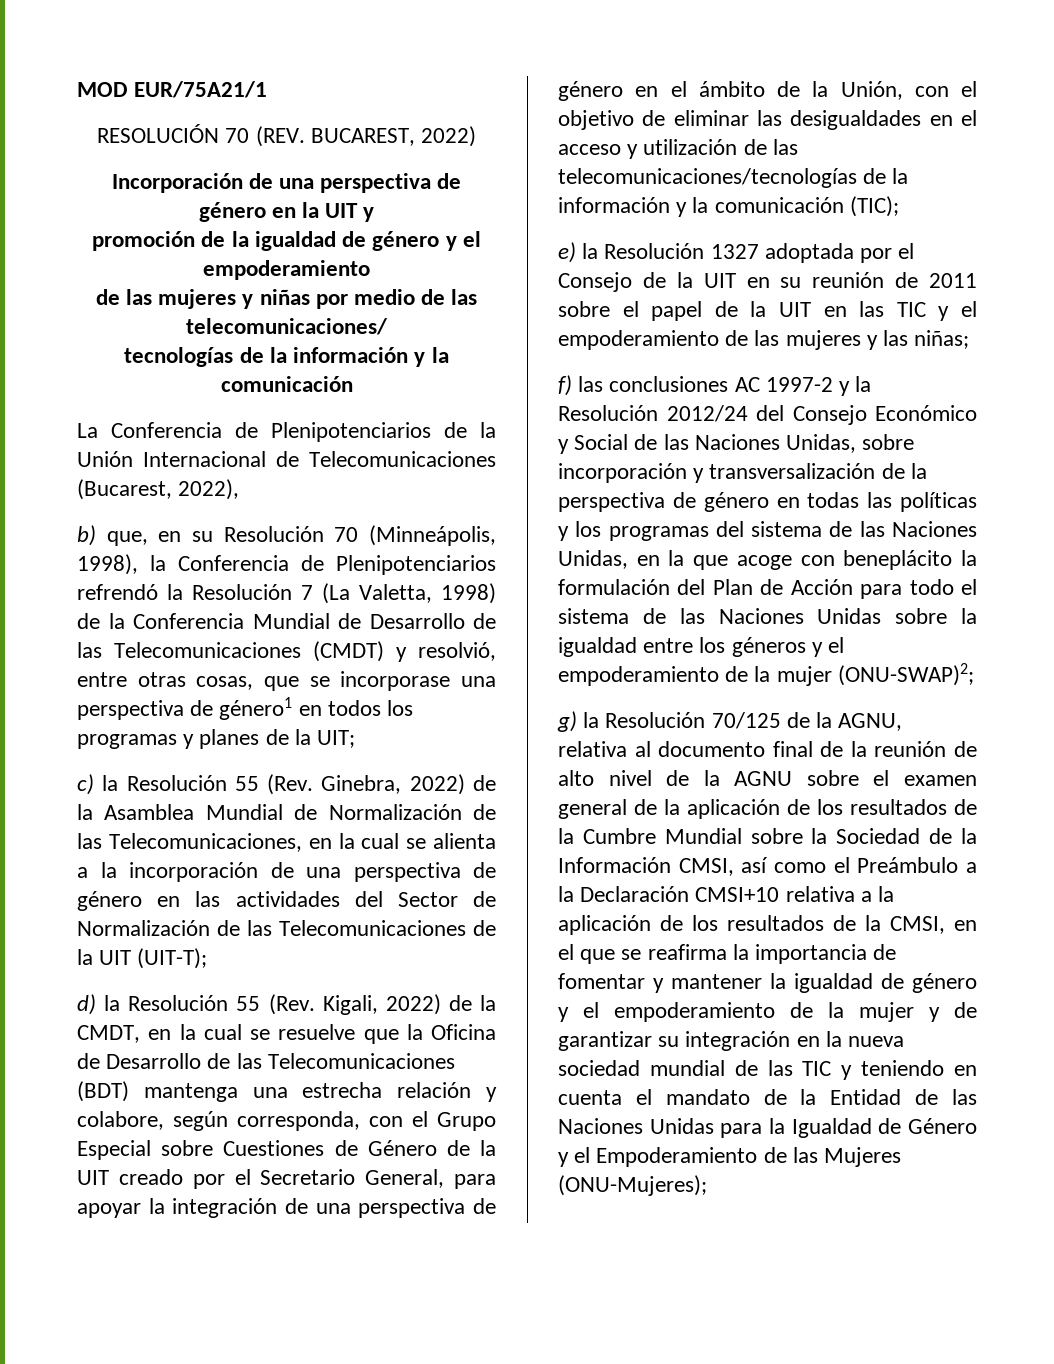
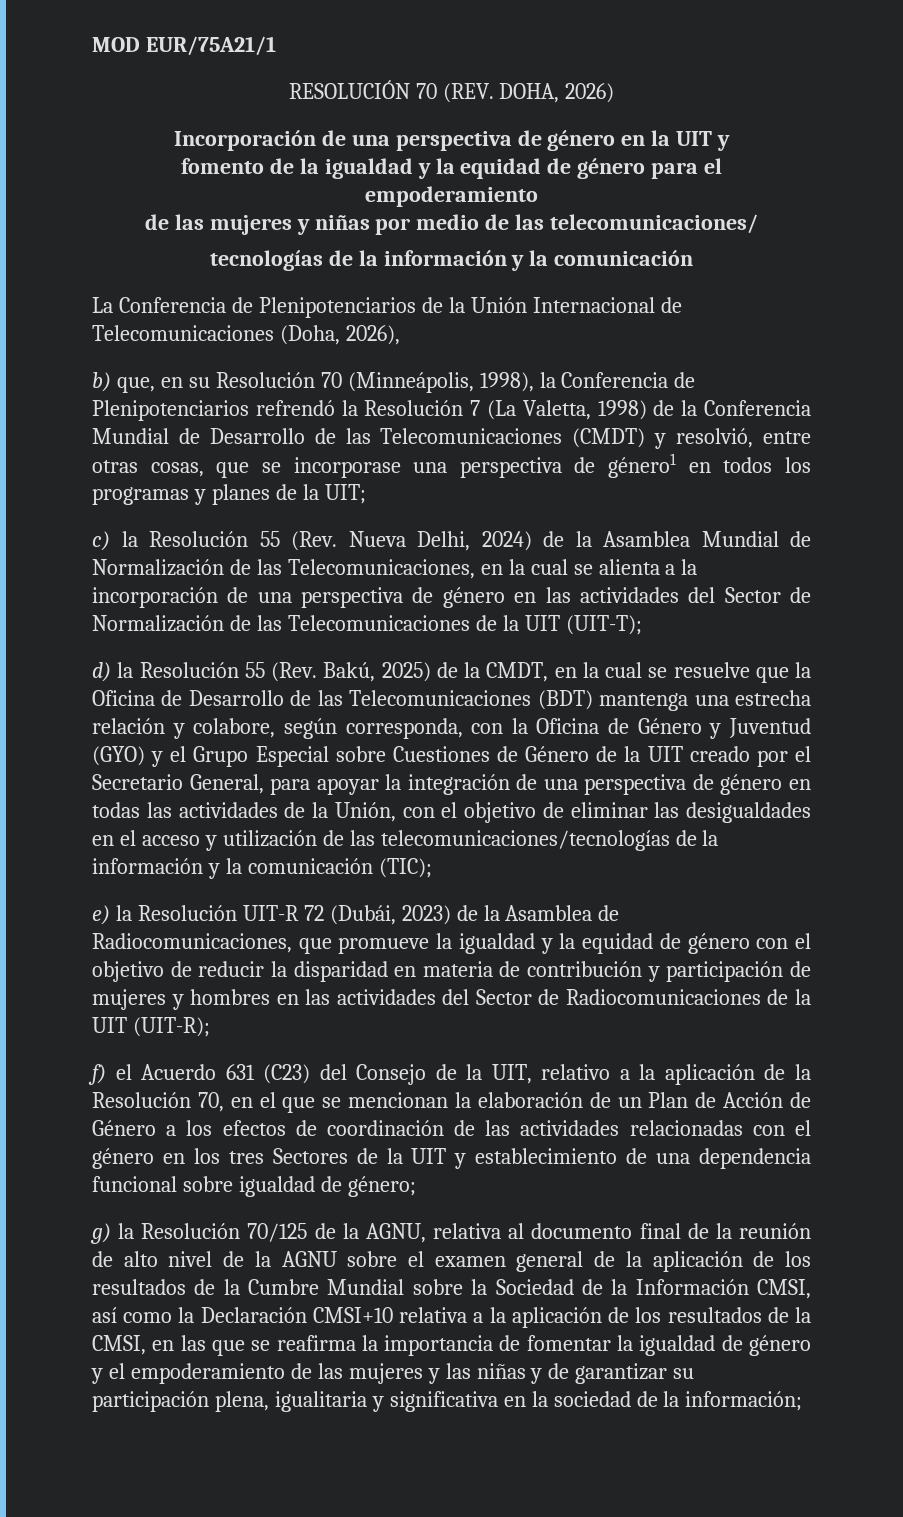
- RESOLUCIÓN 70 (REV. BUCAREST, 2022)
+ RESOLUCIÓN 70 (REV. DOHA, 2026)
- promoción de la igualdad de género y el empoderamiento
+ fomento de la igualdad y la equidad de género para el empoderamiento
- La Conferencia de Plenipotenciarios de la Unión Internacional de Telecomunicaciones (Bucarest, 2022),
+ La Conferencia de Plenipotenciarios de la Unión Internacional de Telecomunicaciones (Doha, 2026),
- c) la Resolución 55 (Rev. Ginebra, 2022) de la Asamblea Mundial de Normalización de las Telecomunicaciones, en la cual se alienta a la incorporación de una perspectiva de género en las actividades del Sector de Normalización de las Telecomunicaciones de la UIT (UIT-T);
+ c) la Resolución 55 (Rev. Nueva Delhi, 2024) de la Asamblea Mundial de Normalización de las Telecomunicaciones, en la cual se alienta a la incorporación de una perspectiva de género en las actividades del Sector de Normalización de las Telecomunicaciones de la UIT (UIT-T);
- d) la Resolución 55 (Rev. Kigali, 2022) de la CMDT, en la cual se resuelve que la Oficina de Desarrollo de las Telecomunicaciones (BDT) mantenga una estrecha relación y colabore, según corresponda, con el Grupo Especial sobre Cuestiones de Género de la UIT creado por el Secretario General, para apoyar la integración de una perspectiva de género en el ámbito de la Unión, con el objetivo de eliminar las desigualdades en el acceso y utilización de las telecomunicaciones/tecnologías de la información y la comunicación (TIC);
+ d) la Resolución 55 (Rev. Bakú, 2025) de la CMDT, en la cual se resuelve que la Oficina de Desarrollo de las Telecomunicaciones (BDT) mantenga una estrecha relación y colabore, según corresponda, con la Oficina de Género y Juventud (GYO) y el Grupo Especial sobre Cuestiones de Género de la UIT creado por el Secretario General, para apoyar la integración de una perspectiva de género en todas las actividades de la Unión, con el objetivo de eliminar las desigualdades en el acceso y utilización de las telecomunicaciones/tecnologías de la información y la comunicación (TIC);
- e) la Resolución 1327 adoptada por el Consejo de la UIT en su reunión de 2011 sobre el papel de la UIT en las TIC y el empoderamiento de las mujeres y las niñas;
- f) las conclusiones AC 1997-2 y la Resolución 2012/24 del Consejo Económico y Social de las Naciones Unidas, sobre incorporación y transversalización de la perspectiva de género en todas las políticas y los programas del sistema de las Naciones Unidas, en la que acoge con beneplácito la formulación del Plan de Acción para todo el sistema de las Naciones Unidas sobre la igualdad entre los géneros y el empoderamiento de la mujer (ONU-SWAP)2;
+ e) la Resolución UIT-R 72 (Dubái, 2023) de la Asamblea de Radiocomunicaciones, que promueve la igualdad y la equidad de género con el objetivo de reducir la disparidad en materia de contribución y participación de mujeres y hombres en las actividades del Sector de Radiocomunicaciones de la UIT (UIT-R);
+ f) el Acuerdo 631 (C23) del Consejo de la UIT, relativo a la aplicación de la Resolución 70, en el que se mencionan la elaboración de un Plan de Acción de Género a los efectos de coordinación de las actividades relacionadas con el género en los tres Sectores de la UIT y establecimiento de una dependencia funcional sobre igualdad de género;
- g) la Resolución 70/125 de la AGNU, relativa al documento final de la reunión de alto nivel de la AGNU sobre el examen general de la aplicación de los resultados de la Cumbre Mundial sobre la Sociedad de la Información CMSI, así como el Preámbulo a la Declaración CMSI+10 relativa a la aplicación de los resultados de la CMSI, en el que se reafirma la importancia de fomentar y mantener la igualdad de género y el empoderamiento de la mujer y de garantizar su integración en la nueva sociedad mundial de las TIC y teniendo en cuenta el mandato de la Entidad de las Naciones Unidas para la Igualdad de Género y el Empoderamiento de las Mujeres (ONU-Mujeres);
+ g) la Resolución 70/125 de la AGNU, relativa al documento final de la reunión de alto nivel de la AGNU sobre el examen general de la aplicación de los resultados de la Cumbre Mundial sobre la Sociedad de la Información CMSI, así como la Declaración CMSI+10 relativa a la aplicación de los resultados de la CMSI, en las que se reafirma la importancia de fomentar la igualdad de género y el empoderamiento de las mujeres y las niñas y de garantizar su participación plena, igualitaria y significativa en la sociedad de la información;

